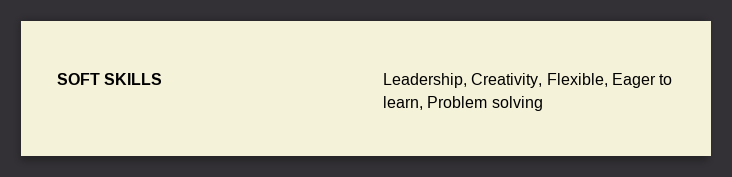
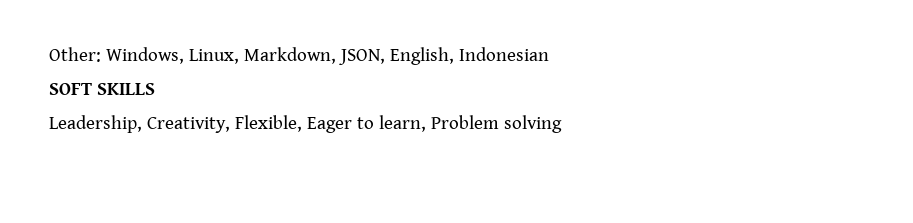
+ Other: Windows, Linux, Markdown, JSON, English, Indonesian

